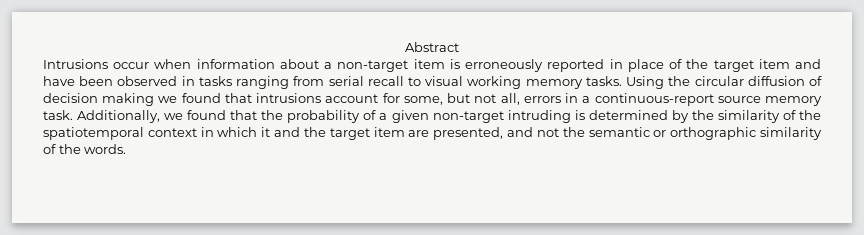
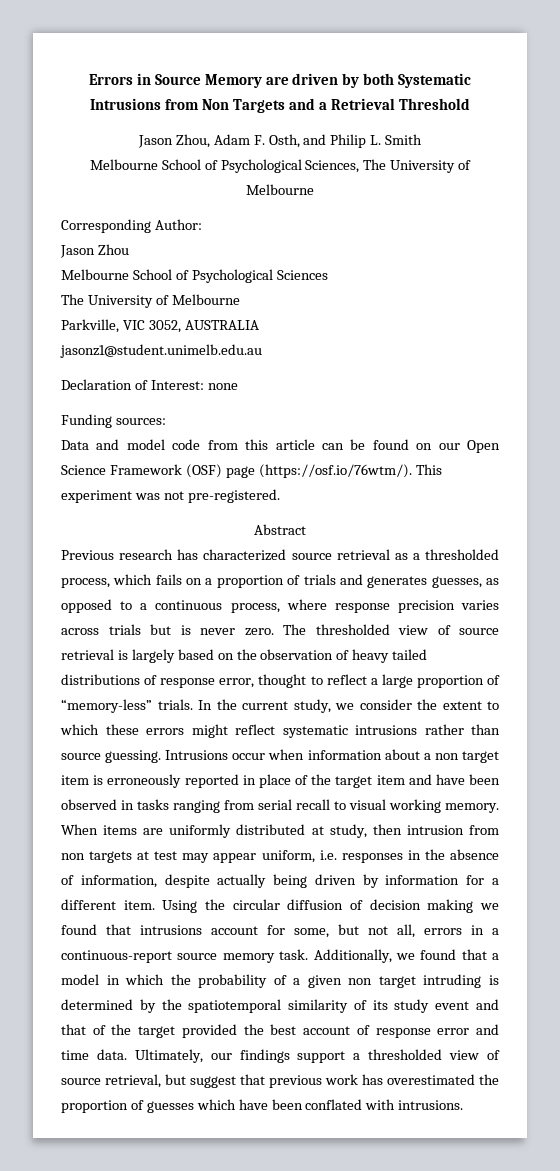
+ Errors in Source Memory are driven by both Systematic Intrusions from Non Targets and a Retrieval Threshold
+ Jason Zhou, Adam F. Osth, and Philip L. Smith
+ Melbourne School of Psychological Sciences, The University of Melbourne
+ Corresponding Author:
+ Jason Zhou
+ Melbourne School of Psychological Sciences
+ The University of Melbourne
+ Parkville, VIC 3052, AUSTRALIA
+ jasonz1@student.unimelb.edu.au
+ Declaration of Interest: none
+ Funding sources:
+ Data and model code from this article can be found on our Open Science Framework (OSF) page (https://osf.io/76wtm/). This experiment was not pre-registered.
  Abstract
- Intrusions occur when information about a non-target item is erroneously reported in place of the target item and have been observed in tasks ranging from serial recall to visual working memory tasks.
+ Previous research has characterized source retrieval as a thresholded process, which fails on a proportion of trials and generates guesses, as opposed to a continuous process, where response precision varies across trials but is never zero. The thresholded view of source retrieval is largely based on the observation of heavy tailed distributions of response error, thought to reflect a large proportion of “memory-less” trials. In the current study, we consider the extent to which these errors might reflect systematic intrusions rather than source guessing. Intrusions occur when information about a non target item is erroneously reported in place of the target item and have been observed in tasks ranging from serial recall to visual working memory. When items are uniformly distributed at study, then intrusion from non targets at test may appear uniform, i.e. responses in the absence of information, despite actually being driven by information for a different item.
- Additionally, we found that the probability of a given non-target intruding is determined by the similarity of the spatiotemporal context in which it and the target item are presented, and not the semantic or orthographic similarity of the words.
+ Additionally, we found that a model in which the probability of a given non target intruding is determined by the spatiotemporal similarity of its study event and that of the target provided the best account of response error and time data. Ultimately, our findings support a thresholded view of source retrieval, but suggest that previous work has overestimated the proportion of guesses which have been conflated with intrusions.

